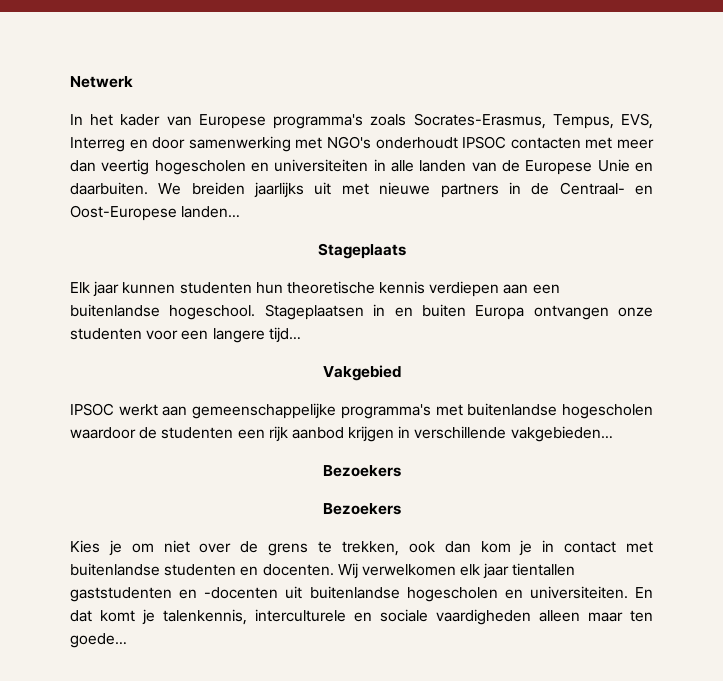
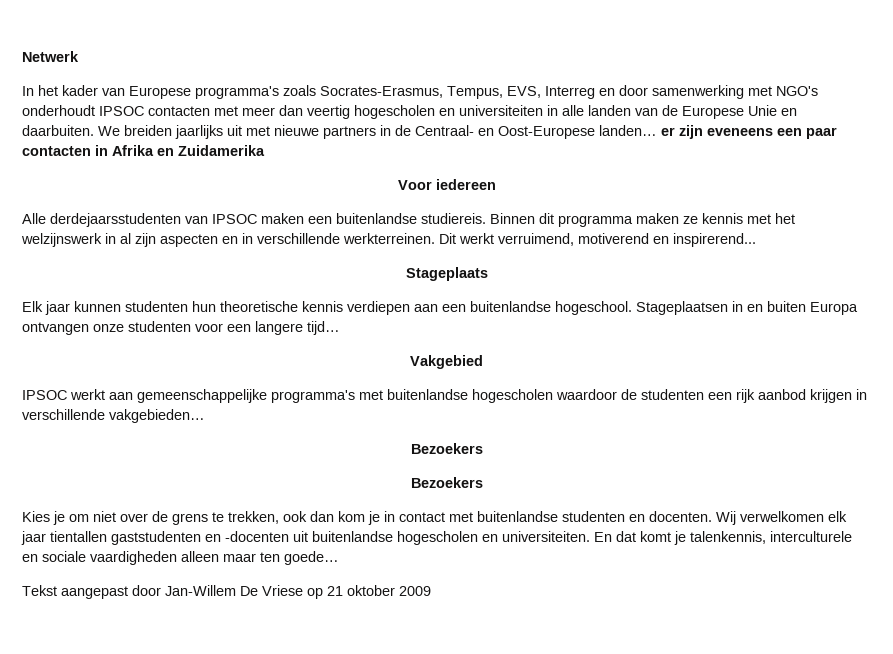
- We breiden jaarlijks uit met nieuwe partners in de Centraal- en Oost-Europese landen…
+ We breiden jaarlijks uit met nieuwe partners in de Centraal- en Oost-Europese landen… er zijn eveneens een paar contacten in Afrika en Zuidamerika
+ Voor iedereen
+ Alle derdejaarsstudenten van IPSOC maken een buitenlandse studiereis. Binnen dit programma maken ze kennis met het welzijnswerk in al zijn aspecten en in verschillende werkterreinen. Dit werkt verruimend, motiverend en inspirerend...
+ Tekst aangepast door Jan-Willem De Vriese op 21 oktober 2009

